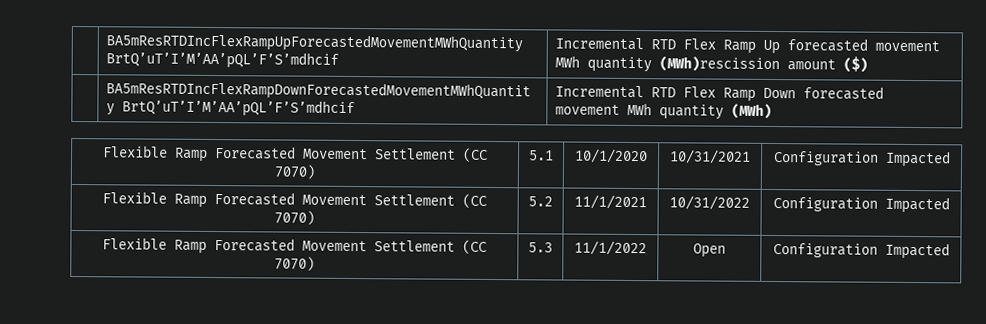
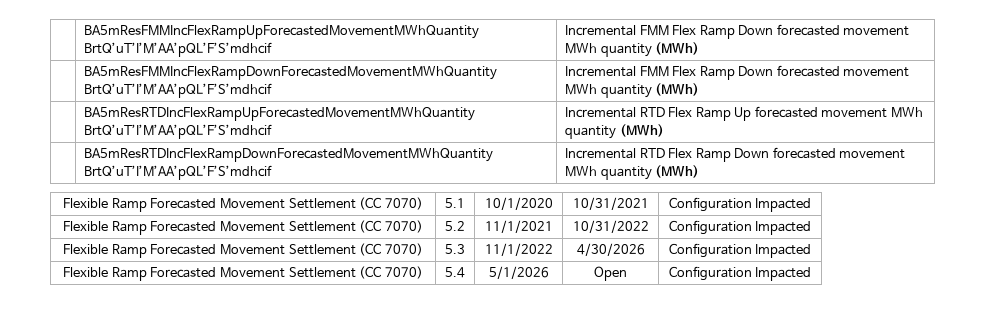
+ | BA5mResFMMIncFlexRampUpForecastedMovementMWhQuantity BrtQ’uT’I’M’AA’pQL’F’S’mdhcif | Incremental FMM Flex Ramp Down forecasted movement MWh quantity (MWh)
+ | BA5mResFMMIncFlexRampDownForecastedMovementMWhQuantity BrtQ’uT’I’M’AA’pQL’F’S’mdhcif | Incremental FMM Flex Ramp Down forecasted movement MWh quantity (MWh)
- | BA5mResRTDIncFlexRampUpForecastedMovementMWhQuantity BrtQ’uT’I’M’AA’pQL’F’S’mdhcif | Incremental RTD Flex Ramp Up forecasted movement MWh quantity (MWh)rescission amount ($)
+ | BA5mResRTDIncFlexRampUpForecastedMovementMWhQuantity BrtQ’uT’I’M’AA’pQL’F’S’mdhcif | Incremental RTD Flex Ramp Up forecasted movement MWh quantity (MWh)
- Flexible Ramp Forecasted Movement Settlement (CC 7070) | 5.3 | 11/1/2022 | Open | Configuration Impacted
+ Flexible Ramp Forecasted Movement Settlement (CC 7070) | 5.3 | 11/1/2022 | 4/30/2026 | Configuration Impacted
+ Flexible Ramp Forecasted Movement Settlement (CC 7070) | 5.4 | 5/1/2026 | Open | Configuration Impacted

